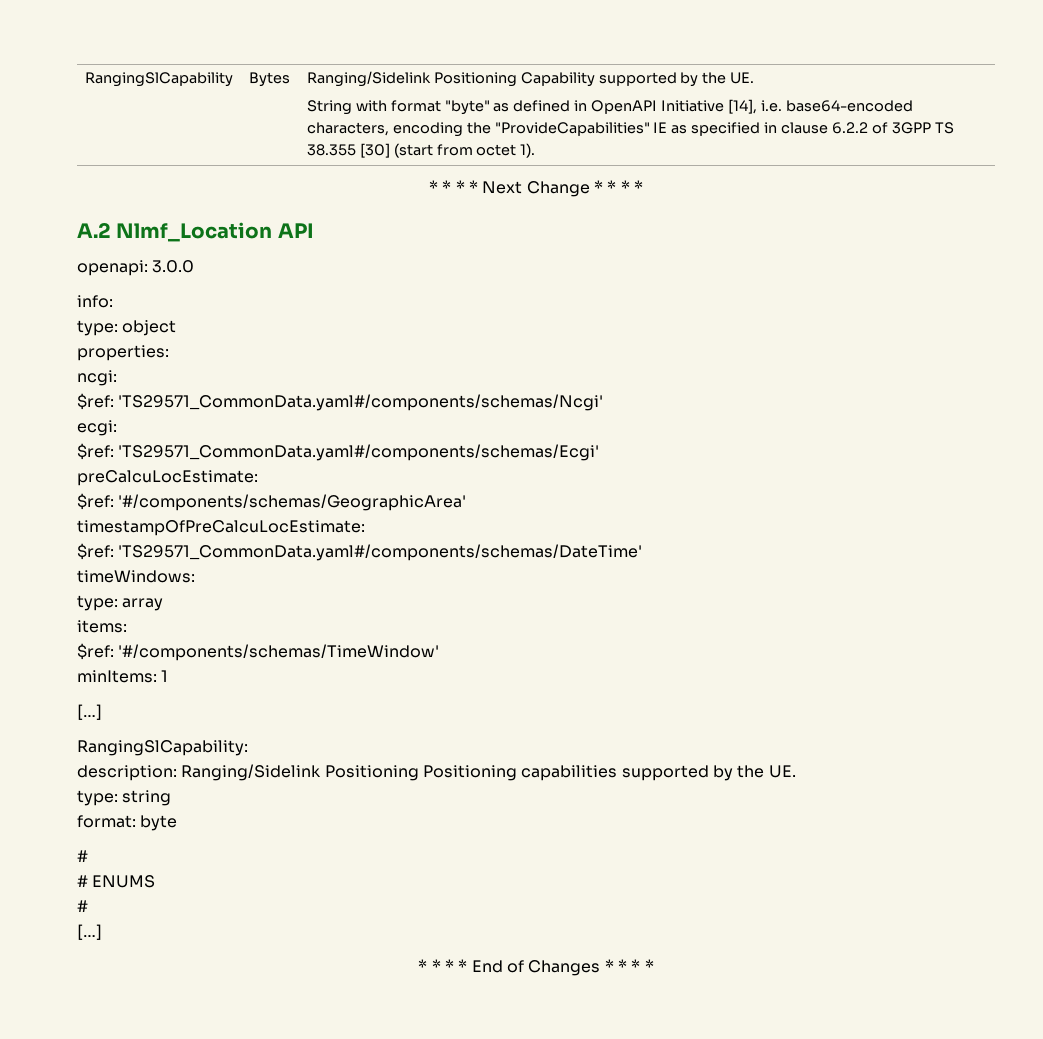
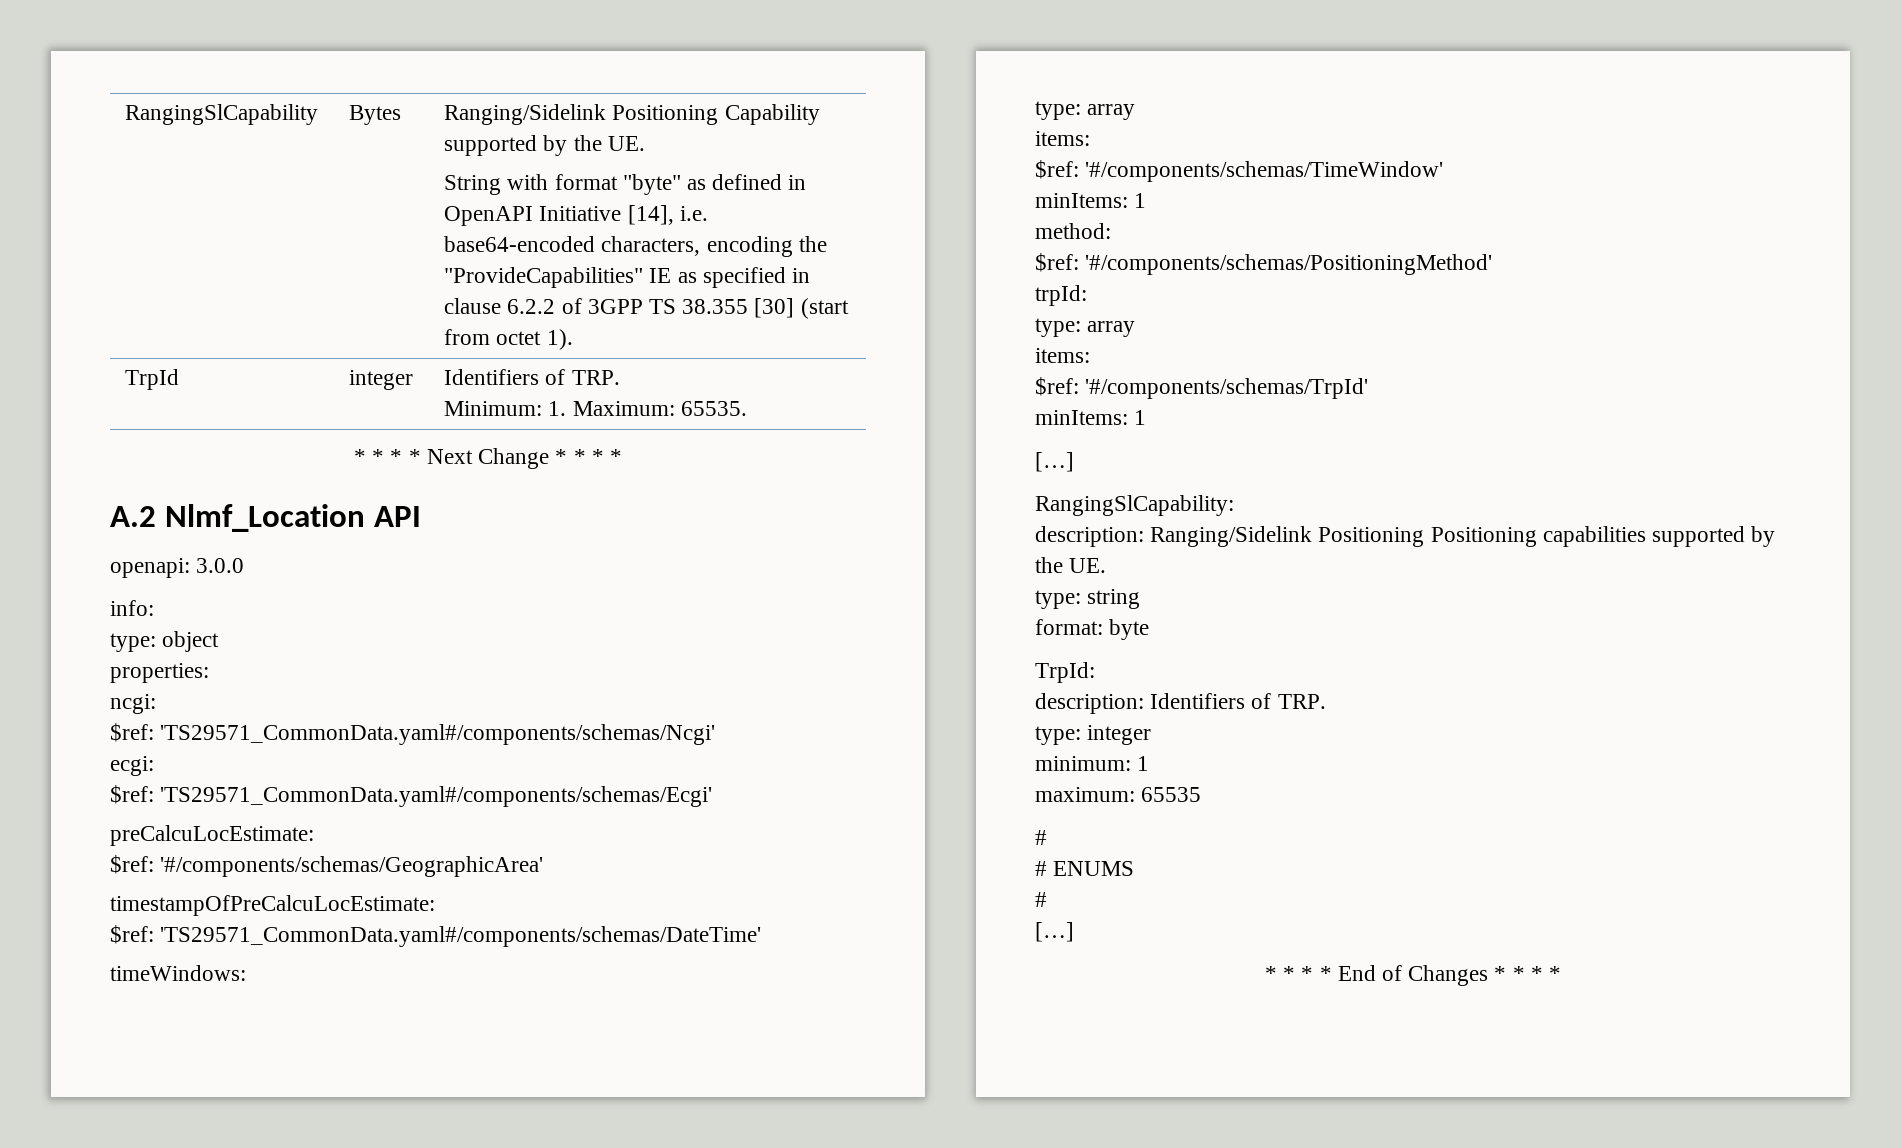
+ TrpId | integer | Identifiers of TRP.
+ Minimum: 1. Maximum: 65535.
+ method:
+ $ref: '#/components/schemas/PositioningMethod'
+ trpId:
+ type: array
+ items:
+ $ref: '#/components/schemas/TrpId'
+ minItems: 1
+ TrpId:
+ description: Identifiers of TRP.
+ type: integer
+ minimum: 1
+ maximum: 65535

